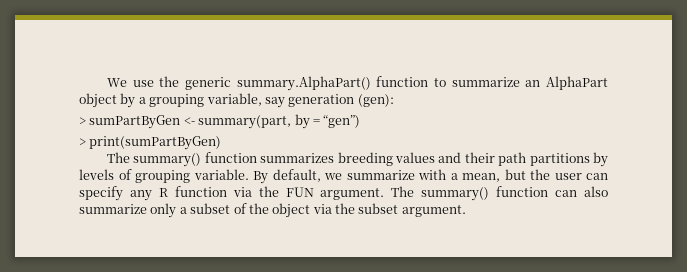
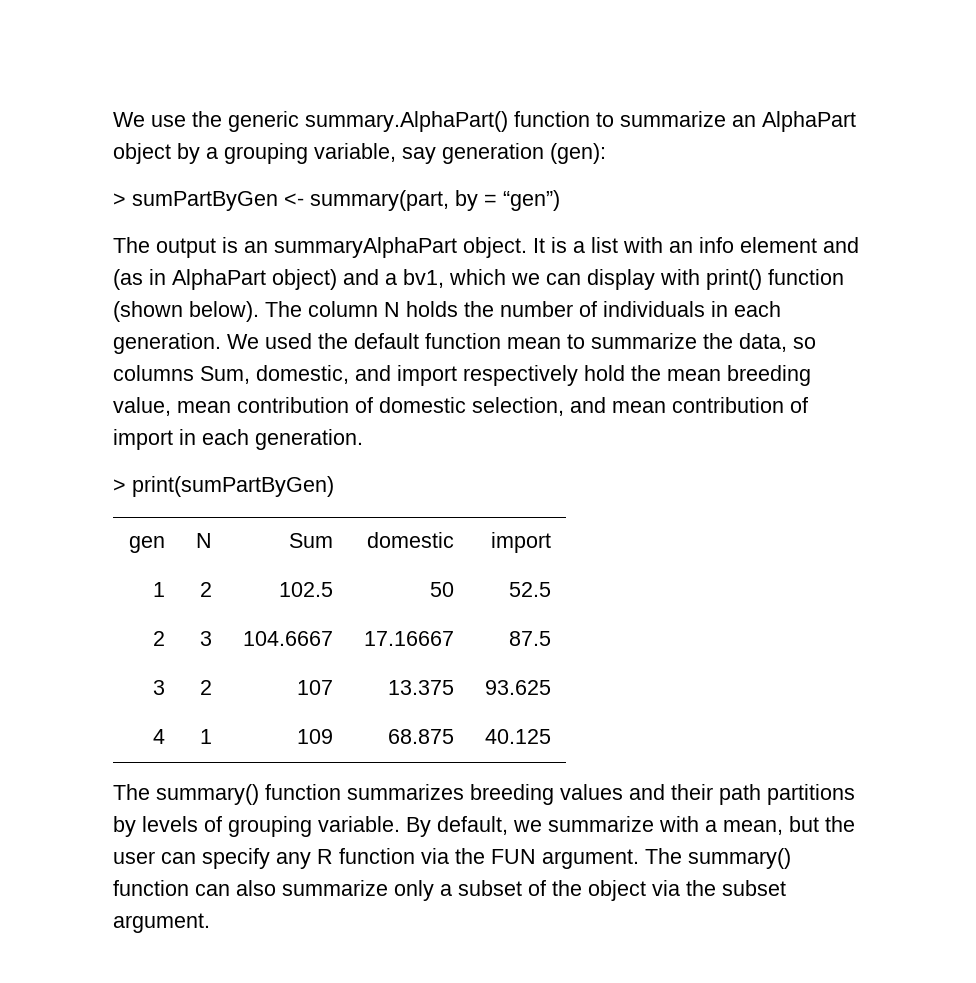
+ The output is an summaryAlphaPart object. It is a list with an info element and (as in AlphaPart object) and a bv1, which we can display with print() function (shown below). The column N holds the number of individuals in each generation. We used the default function mean to summarize the data, so columns Sum, domestic, and import respectively hold the mean breeding value, mean contribution of domestic selection, and mean contribution of import in each generation.
  > print(sumPartByGen)
+ gen | N | Sum | domestic | import
+ 1 | 2 | 102.5 | 50 | 52.5
+ 2 | 3 | 104.6667 | 17.16667 | 87.5
+ 3 | 2 | 107 | 13.375 | 93.625
+ 4 | 1 | 109 | 68.875 | 40.125

